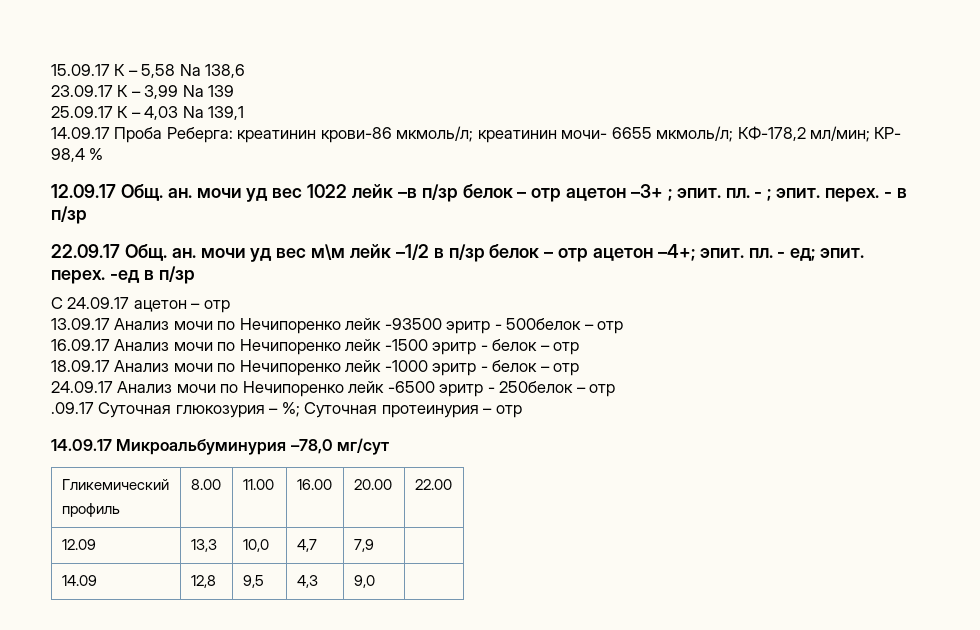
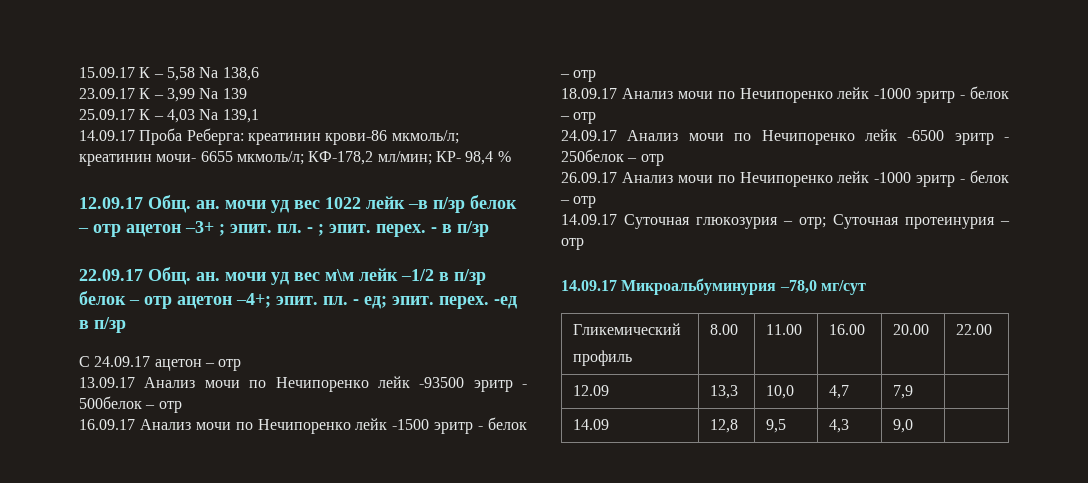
- .09.17 Суточная глюкозурия – %; Суточная протеинурия – отр
+ 26.09.17 Анализ мочи по Нечипоренко лейк -1000 эритр - белок – отр
+ 14.09.17 Суточная глюкозурия – отр; Суточная протеинурия – отр

